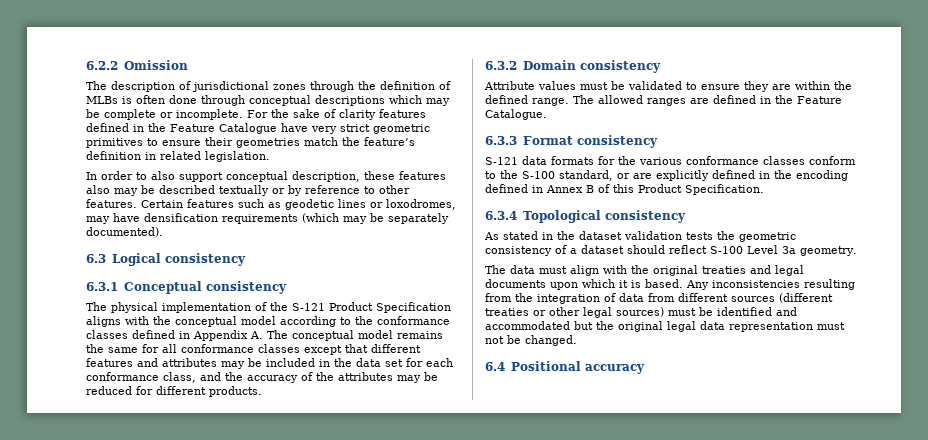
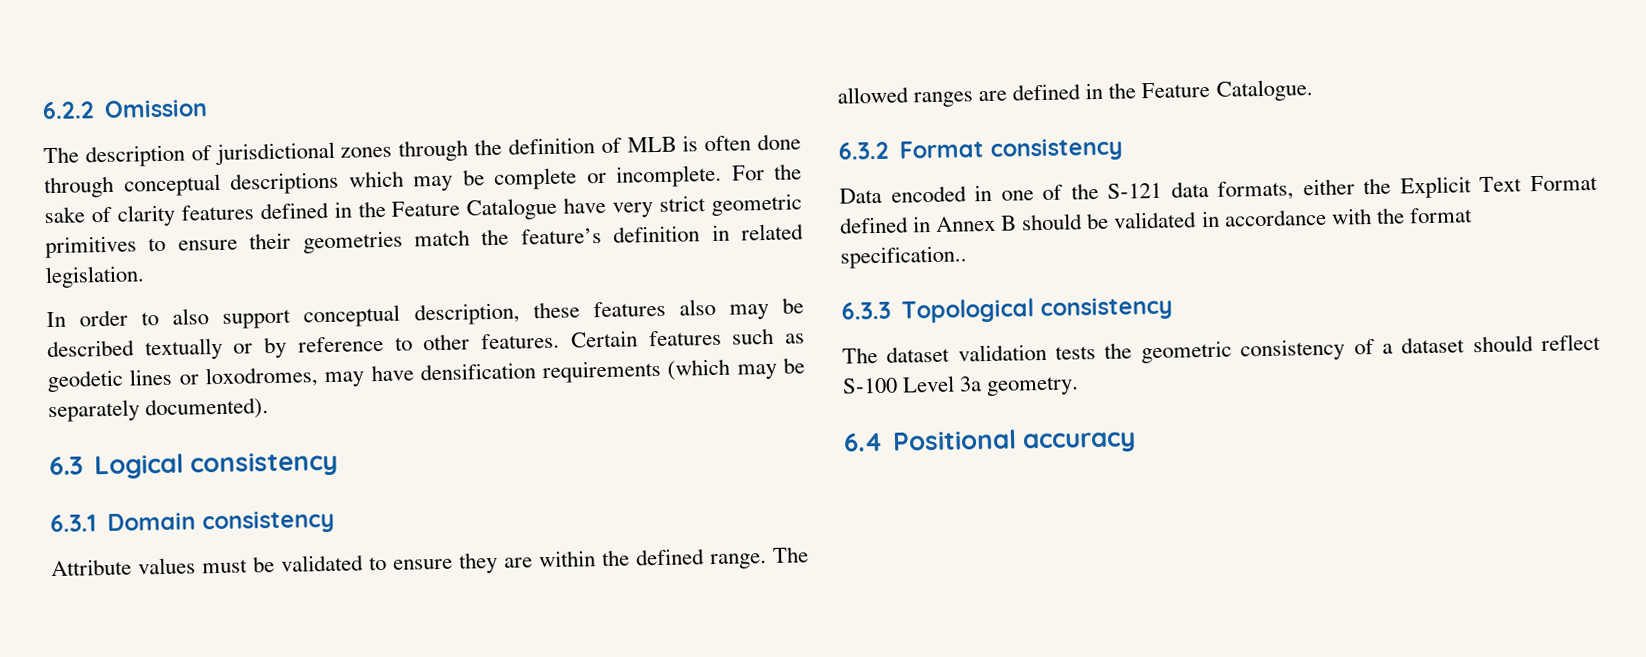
- The description of jurisdictional zones through the definition of MLBs is often done through conceptual descriptions which may be complete or incomplete.
+ The description of jurisdictional zones through the definition of MLB is often done through conceptual descriptions which may be complete or incomplete.
- 6.3.1 Conceptual consistency
- The physical implementation of the S-121 Product Specification aligns with the conceptual model according to the conformance classes defined in Appendix A. The conceptual model remains the same for all conformance classes except that different features and attributes may be included in the data set for each conformance class, and the accuracy of the attributes may be reduced for different products.
- 6.3.2 Domain consistency
+ 6.3.1 Domain consistency
- 6.3.3 Format consistency
+ 6.3.2 Format consistency
- S-121 data formats for the various conformance classes conform to the S-100 standard, or are explicitly defined in the encoding defined in Annex B of this Product Specification.
- 6.3.4 Topological consistency
- As stated in the dataset validation tests the geometric consistency of a dataset should reflect S-100 Level 3a geometry.
+ Data encoded in one of the S-121 data formats, either the Explicit Text Format defined in Annex B should be validated in accordance with the format specification..
+ 6.3.3 Topological consistency
+ The dataset validation tests the geometric consistency of a dataset should reflect S-100 Level 3a geometry.
- The data must align with the original treaties and legal documents upon which it is based. Any inconsistencies resulting from the integration of data from different sources (different treaties or other legal sources) must be identified and accommodated but the original legal data representation must not be changed.

